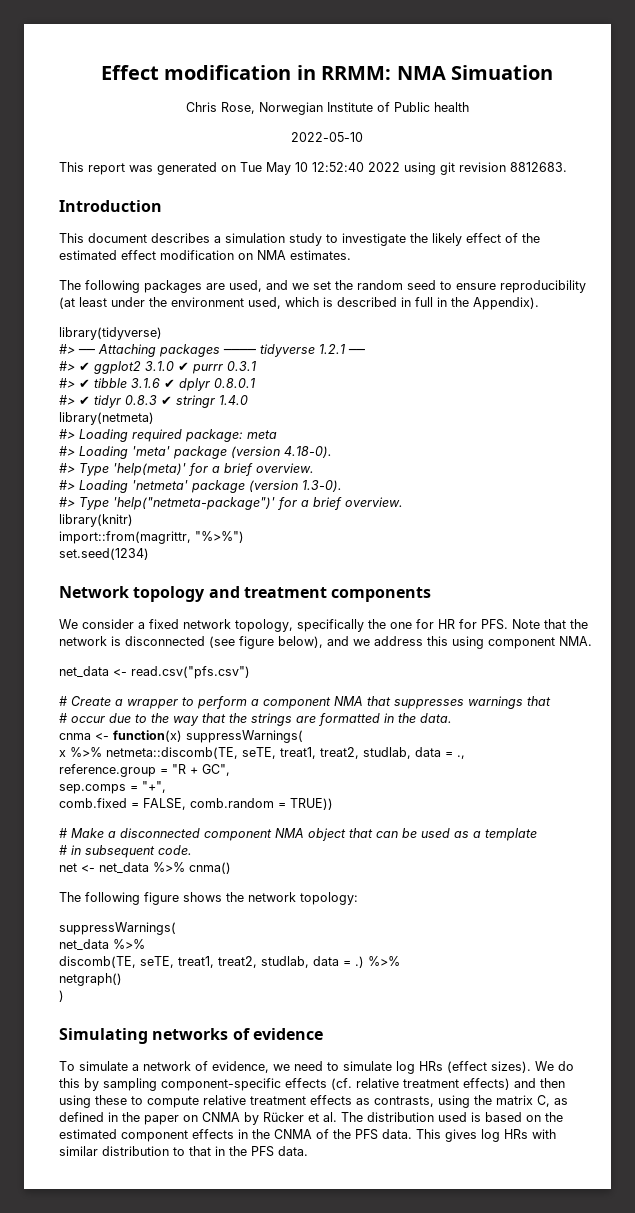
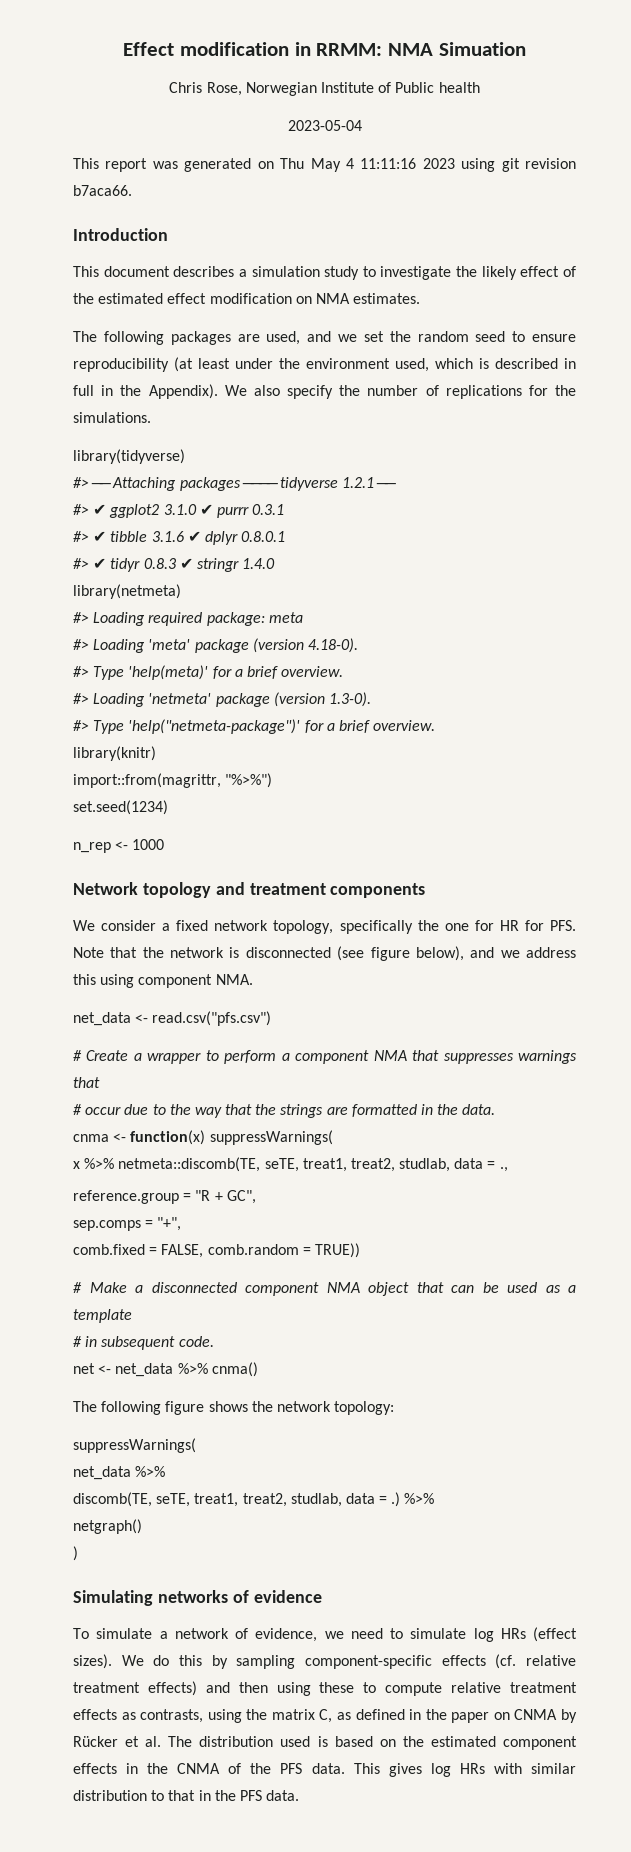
- 2022-05-10
+ 2023-05-04
- This report was generated on Tue May 10 12:52:40 2022 using git revision 8812683.
+ This report was generated on Thu May 4 11:11:16 2023 using git revision b7aca66.
+ We also specify the number of replications for the simulations.
+ n_rep <- 1000

